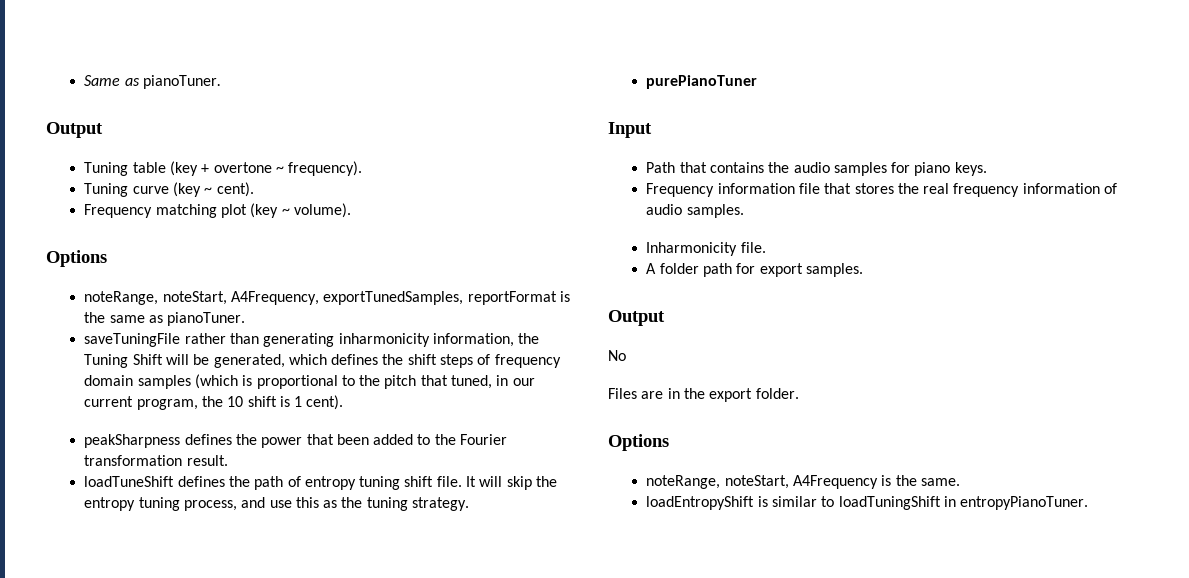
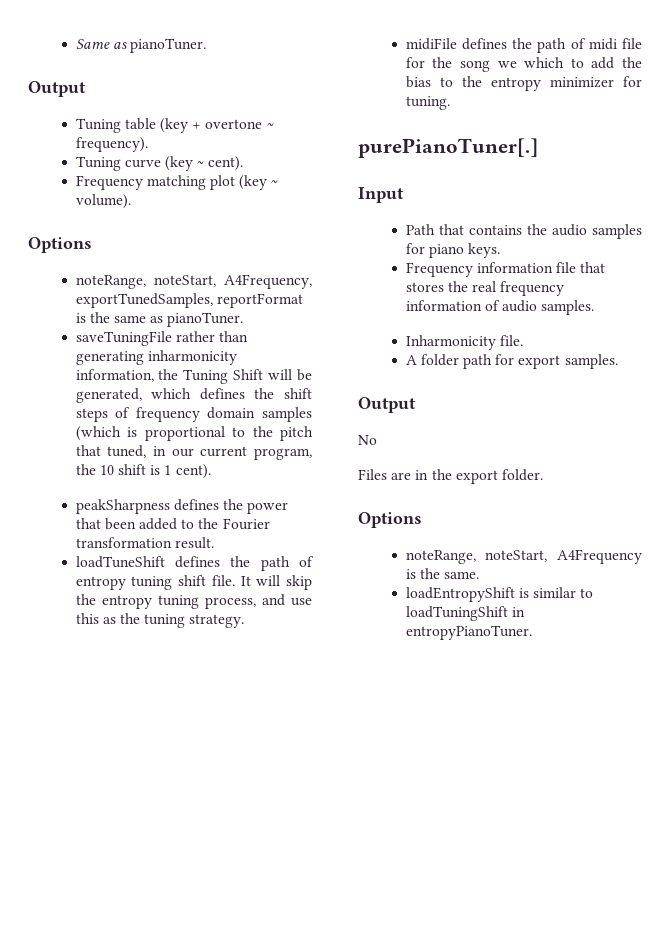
- purePianoTuner
+ midiFile defines the path of midi file for the song we which to add the bias to the entropy minimizer for tuning.
+ purePianoTuner[.]

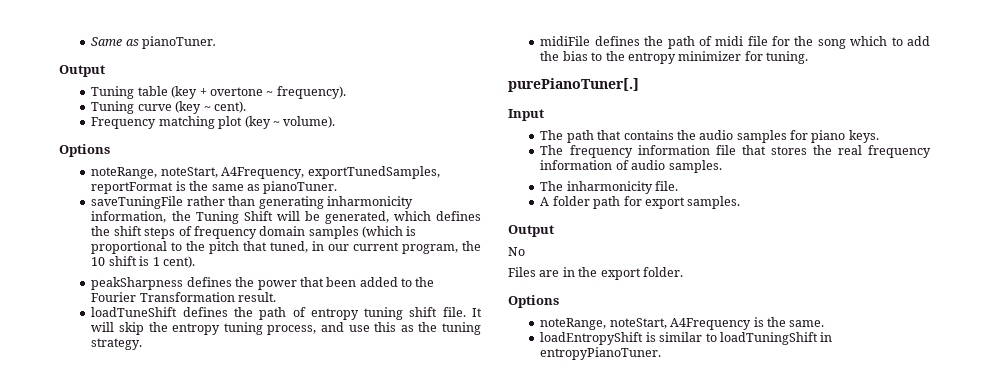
- peakSharpness defines the power that been added to the Fourier transformation result.
+ peakSharpness defines the power that been added to the Fourier Transformation result.
- midiFile defines the path of midi file for the song we which to add the bias to the entropy minimizer for tuning.
+ midiFile defines the path of midi file for the song which to add the bias to the entropy minimizer for tuning.
- Path that contains the audio samples for piano keys.
+ The path that contains the audio samples for piano keys.
- Frequency information file that stores the real frequency information of audio samples.
+ The frequency information file that stores the real frequency information of audio samples.
- Inharmonicity file.
+ The inharmonicity file.

